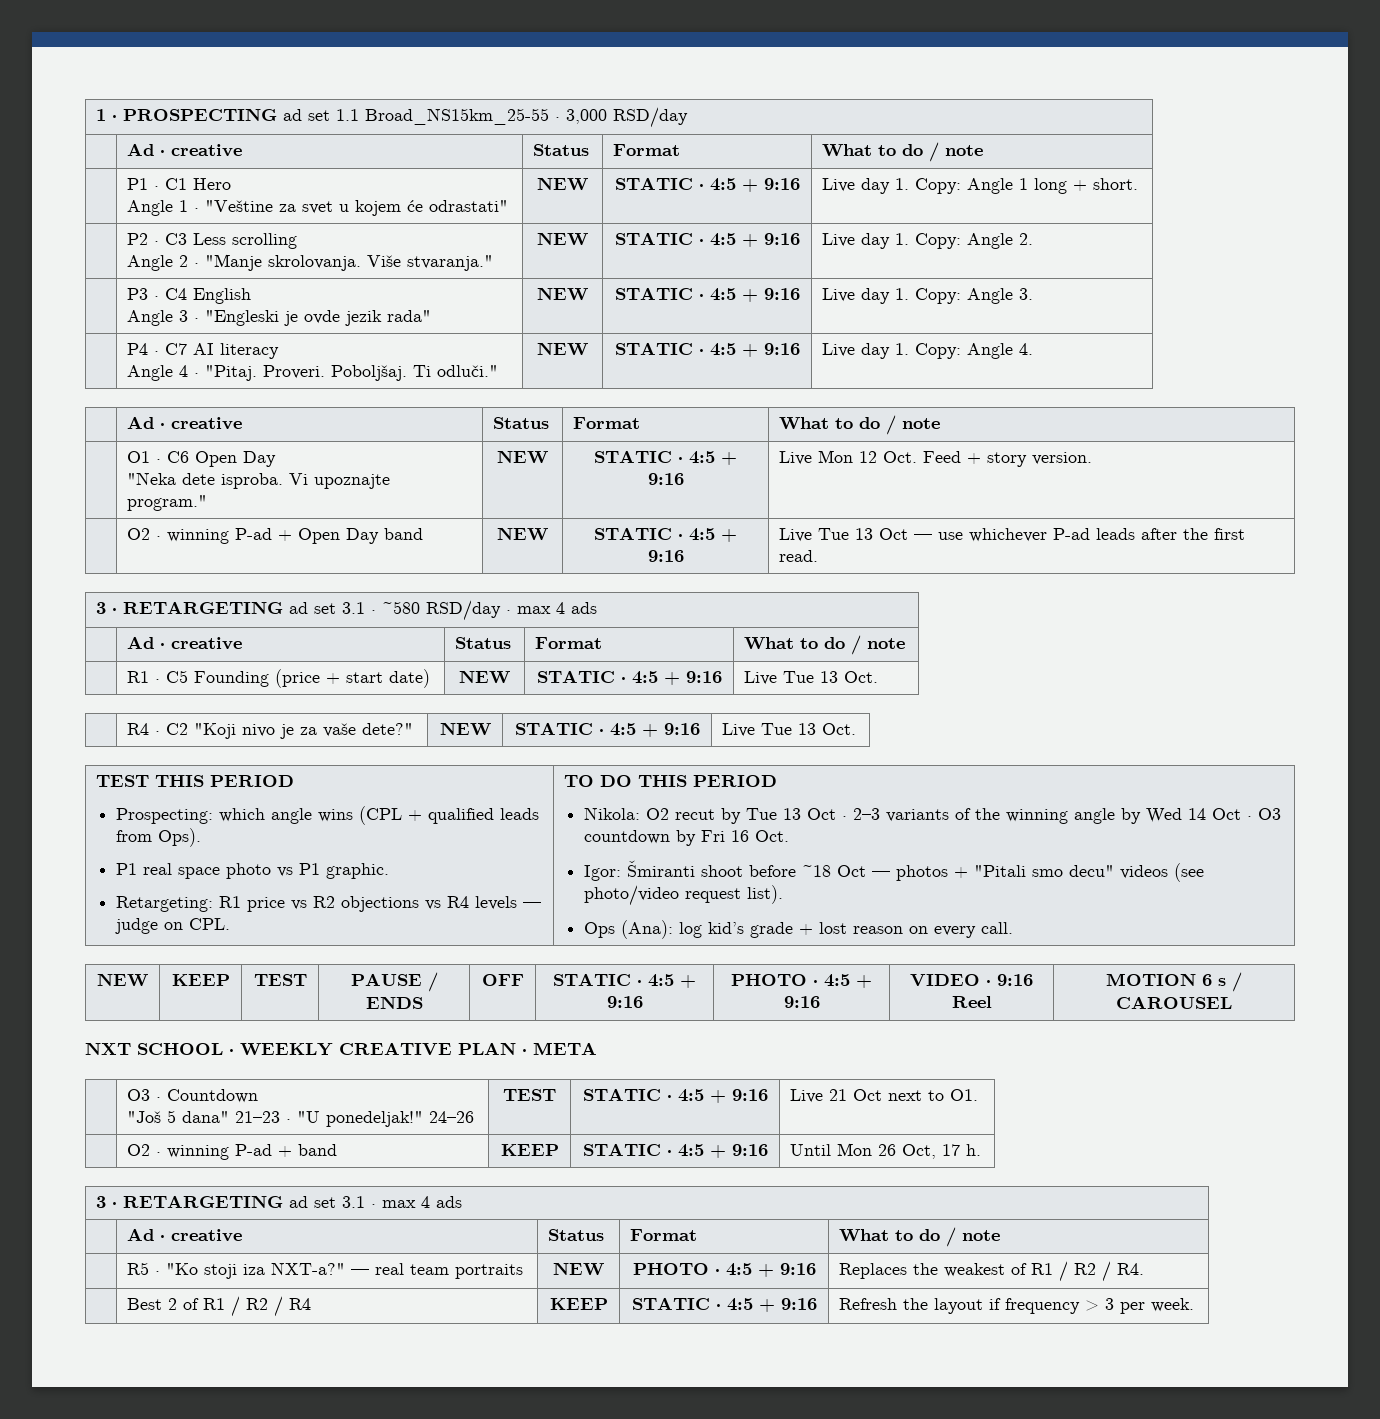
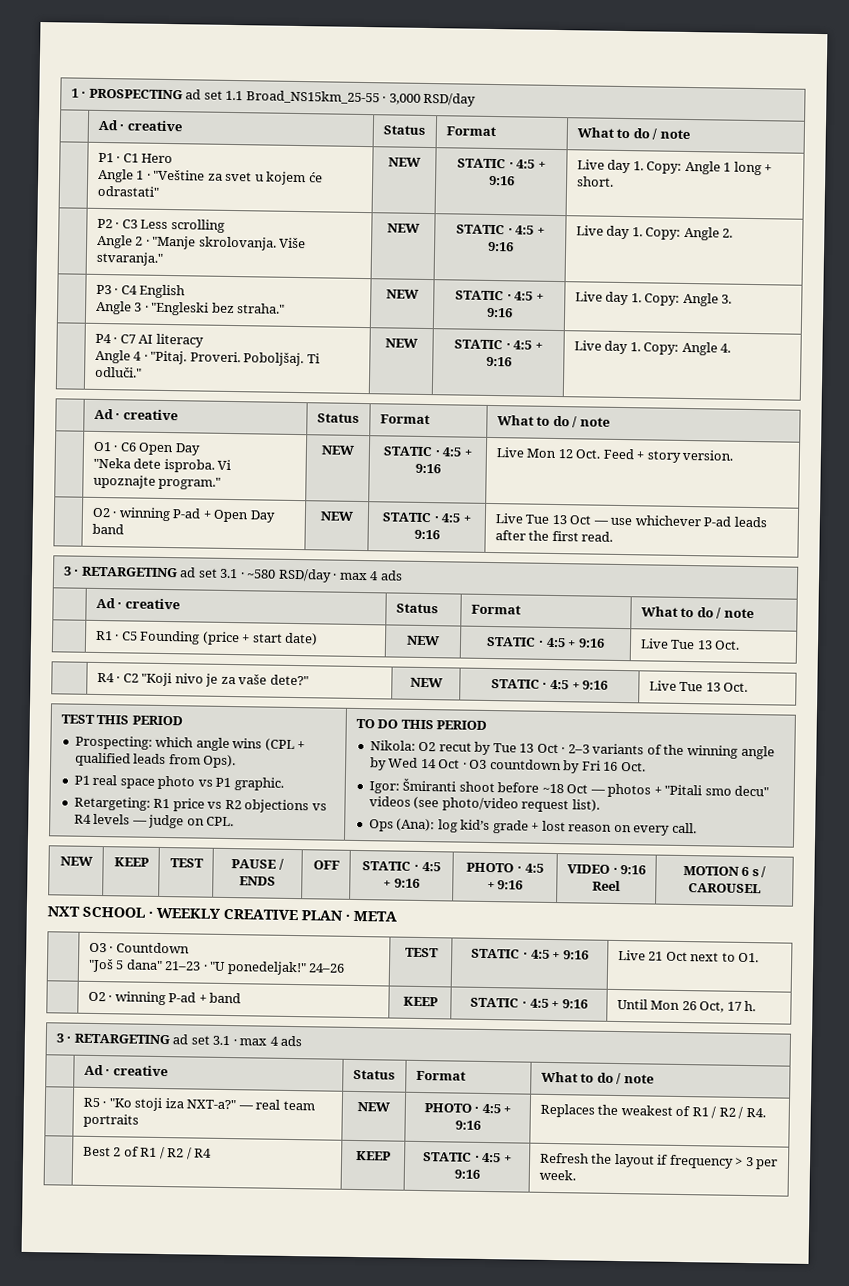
  | P3 · C4 English
- Angle 3 · "Engleski je ovde jezik rada" | NEW | STATIC · 4:5 + 9:16 | Live day 1. Copy: Angle 3.
+ Angle 3 · "Engleski bez straha." | NEW | STATIC · 4:5 + 9:16 | Live day 1. Copy: Angle 3.

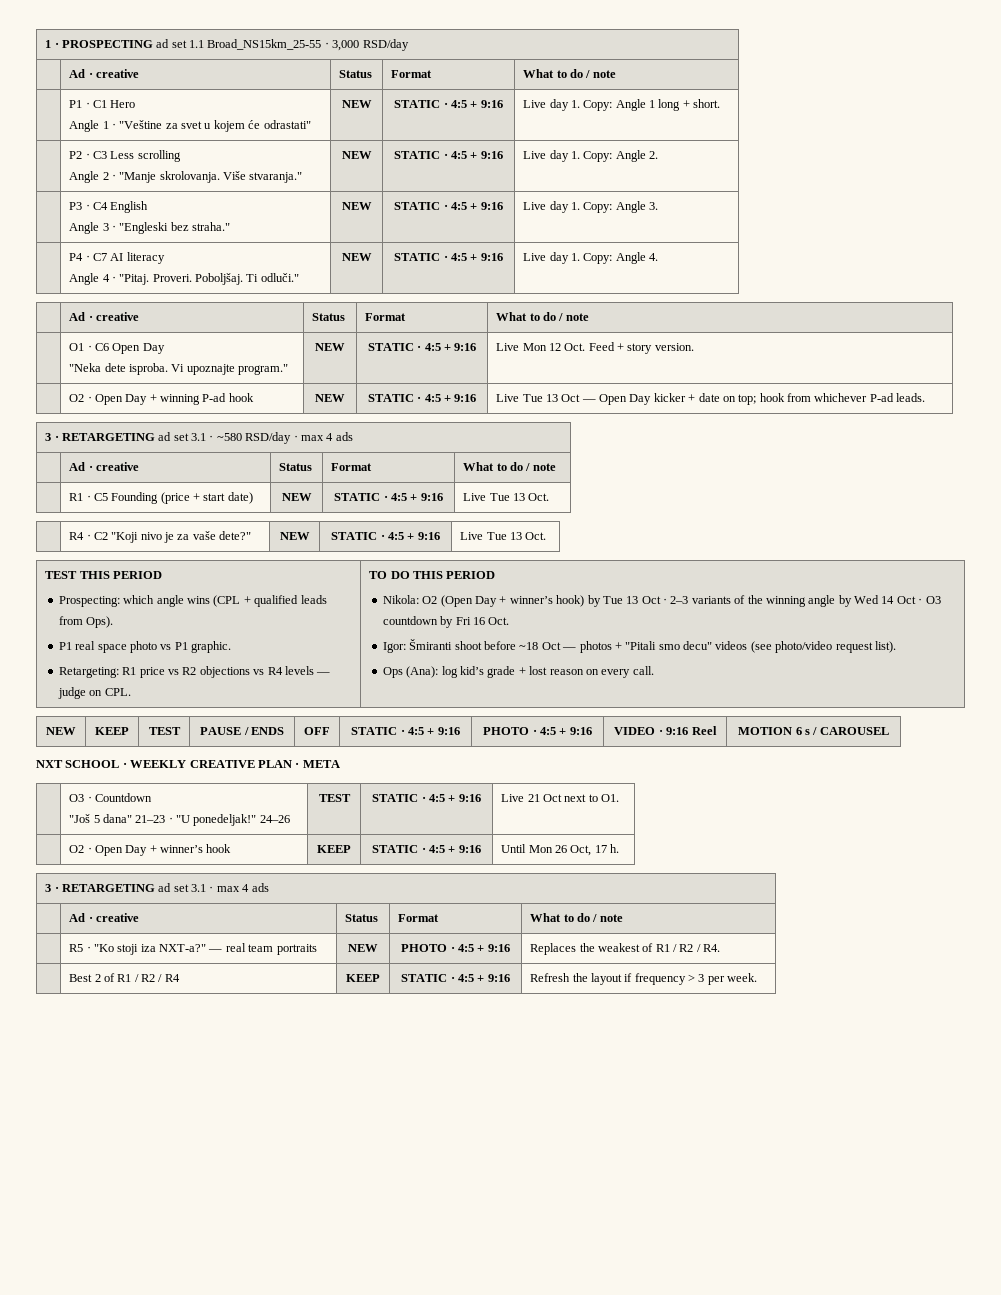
- | O2 · winning P-ad + Open Day band | NEW | STATIC · 4:5 + 9:16 | Live Tue 13 Oct — use whichever P-ad leads after the first read.
+ | O2 · Open Day + winning P-ad hook | NEW | STATIC · 4:5 + 9:16 | Live Tue 13 Oct — Open Day kicker + date on top; hook from whichever P-ad leads.
- Nikola: O2 recut by Tue 13 Oct · 2–3 variants of the winning angle by Wed 14 Oct · O3 countdown by Fri 16 Oct.
+ Nikola: O2 (Open Day + winner’s hook) by Tue 13 Oct · 2–3 variants of the winning angle by Wed 14 Oct · O3 countdown by Fri 16 Oct.
- | O2 · winning P-ad + band | KEEP | STATIC · 4:5 + 9:16 | Until Mon 26 Oct, 17 h.
+ | O2 · Open Day + winner’s hook | KEEP | STATIC · 4:5 + 9:16 | Until Mon 26 Oct, 17 h.

